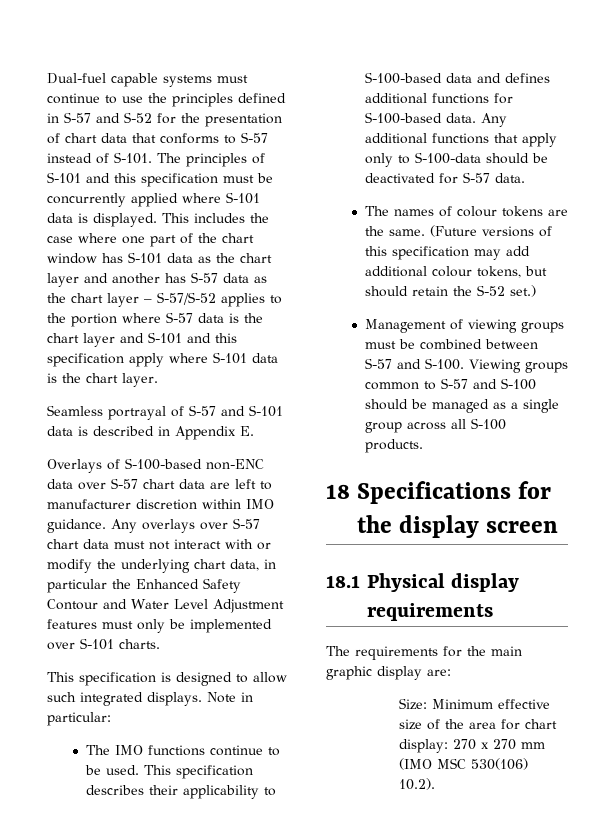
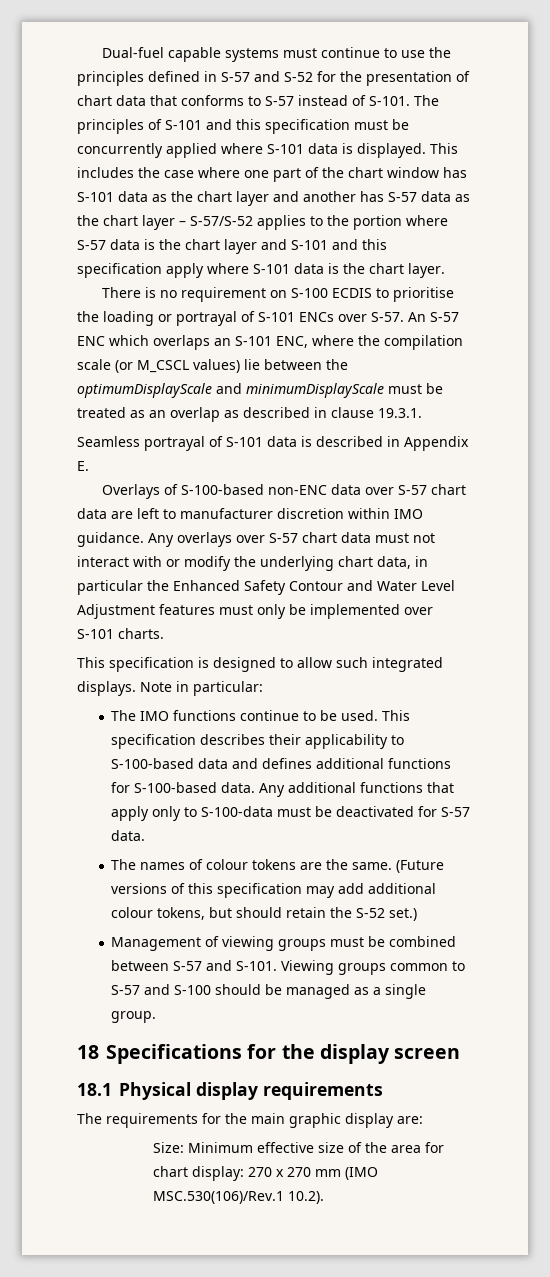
+ There is no requirement on S-100 ECDIS to prioritise the loading or portrayal of S-101 ENCs over S-57. An S-57 ENC which overlaps an S-101 ENC, where the compilation scale (or M_CSCL values) lie between the optimumDisplayScale and minimumDisplayScale must be treated as an overlap as described in clause 19.3.1.
- Seamless portrayal of S-57 and S-101 data is described in Appendix E.
+ Seamless portrayal of S-101 data is described in Appendix E.
- Any additional functions that apply only to S-100-data should be deactivated for S-57 data.
+ Any additional functions that apply only to S-100-data must be deactivated for S-57 data.
- Management of viewing groups must be combined between S-57 and S-100.
+ Management of viewing groups must be combined between S-57 and S-101.
- Viewing groups common to S-57 and S-100 should be managed as a single group across all S-100 products.
+ Viewing groups common to S-57 and S-100 should be managed as a single group.
- Size: Minimum effective size of the area for chart display: 270 x 270 mm (IMO MSC 530(106) 10.2).
+ Size: Minimum effective size of the area for chart display: 270 x 270 mm (IMO MSC.530(106)/Rev.1 10.2).

